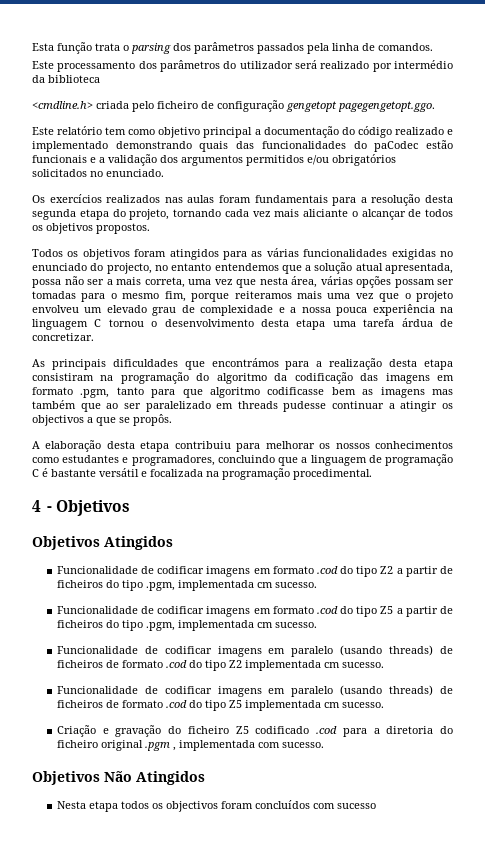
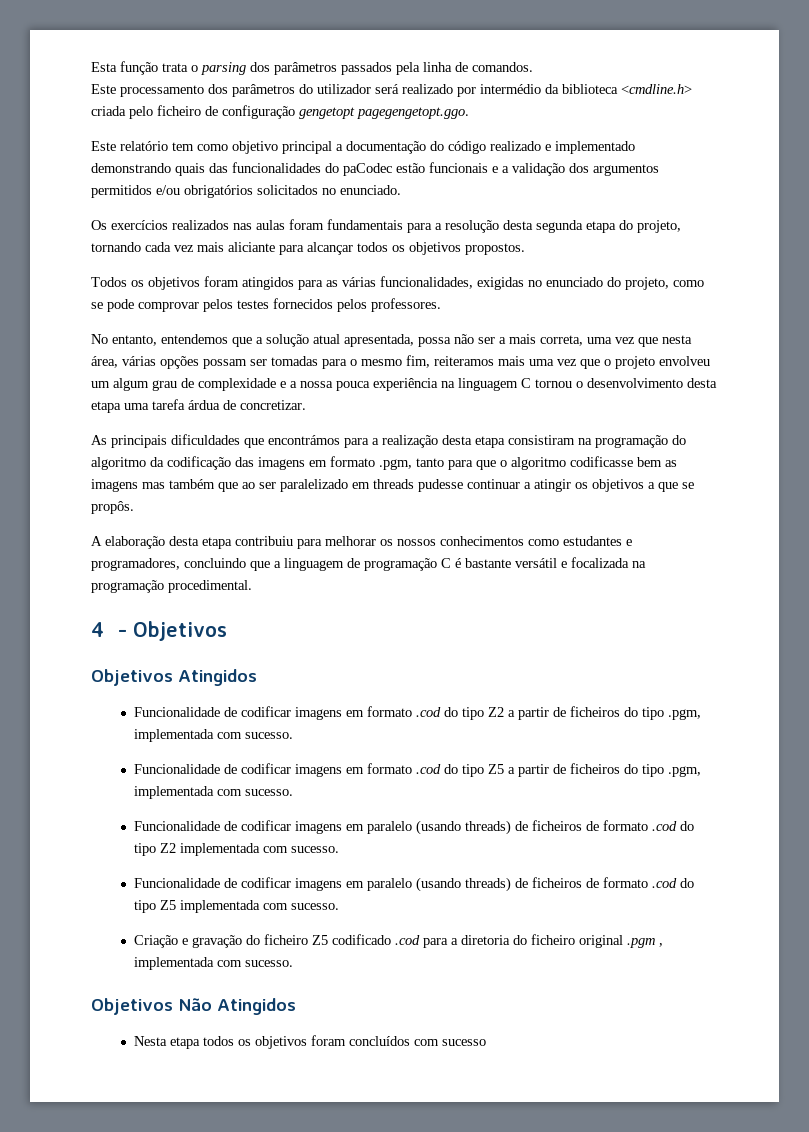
- Este processamento dos parâmetros do utilizador será realizado por intermédio da biblioteca
- <cmdline.h> criada pelo ficheiro de configuração gengetopt pagegengetopt.ggo.
+ Este processamento dos parâmetros do utilizador será realizado por intermédio da biblioteca <cmdline.h> criada pelo ficheiro de configuração gengetopt pagegengetopt.ggo.
- Os exercícios realizados nas aulas foram fundamentais para a resolução desta segunda etapa do projeto, tornando cada vez mais aliciante o alcançar de todos os objetivos propostos.
+ Os exercícios realizados nas aulas foram fundamentais para a resolução desta segunda etapa do projeto, tornando cada vez mais aliciante para alcançar todos os objetivos propostos.
- Todos os objetivos foram atingidos para as várias funcionalidades exigidas no enunciado do projecto, no entanto entendemos que a solução atual apresentada, possa não ser a mais correta, uma vez que nesta área, várias opções possam ser tomadas para o mesmo fim, porque reiteramos mais uma vez que o projeto envolveu um elevado grau de complexidade e a nossa pouca experiência na linguagem C tornou o desenvolvimento desta etapa uma tarefa árdua de concretizar.
+ Todos os objetivos foram atingidos para as várias funcionalidades, exigidas no enunciado do projeto, como se pode comprovar pelos testes fornecidos pelos professores.
+ No entanto, entendemos que a solução atual apresentada, possa não ser a mais correta, uma vez que nesta área, várias opções possam ser tomadas para o mesmo fim, reiteramos mais uma vez que o projeto envolveu um algum grau de complexidade e a nossa pouca experiência na linguagem C tornou o desenvolvimento desta etapa uma tarefa árdua de concretizar.
- As principais dificuldades que encontrámos para a realização desta etapa consistiram na programação do algoritmo da codificação das imagens em formato .pgm, tanto para que algoritmo codificasse bem as imagens mas também que ao ser paralelizado em threads pudesse continuar a atingir os objectivos a que se propôs.
+ As principais dificuldades que encontrámos para a realização desta etapa consistiram na programação do algoritmo da codificação das imagens em formato .pgm, tanto para que o algoritmo codificasse bem as imagens mas também que ao ser paralelizado em threads pudesse continuar a atingir os objetivos a que se propôs.
- Funcionalidade de codificar imagens em formato .cod do tipo Z2 a partir de ficheiros do tipo .pgm, implementada cm sucesso.
+ Funcionalidade de codificar imagens em formato .cod do tipo Z2 a partir de ficheiros do tipo .pgm, implementada com sucesso.
- Funcionalidade de codificar imagens em formato .cod do tipo Z5 a partir de ficheiros do tipo .pgm, implementada cm sucesso.
+ Funcionalidade de codificar imagens em formato .cod do tipo Z5 a partir de ficheiros do tipo .pgm, implementada com sucesso.
- Funcionalidade de codificar imagens em paralelo (usando threads) de ficheiros de formato .cod do tipo Z2 implementada cm sucesso.
+ Funcionalidade de codificar imagens em paralelo (usando threads) de ficheiros de formato .cod do tipo Z2 implementada com sucesso.
- Funcionalidade de codificar imagens em paralelo (usando threads) de ficheiros de formato .cod do tipo Z5 implementada cm sucesso.
+ Funcionalidade de codificar imagens em paralelo (usando threads) de ficheiros de formato .cod do tipo Z5 implementada com sucesso.
- Nesta etapa todos os objectivos foram concluídos com sucesso
+ Nesta etapa todos os objetivos foram concluídos com sucesso

